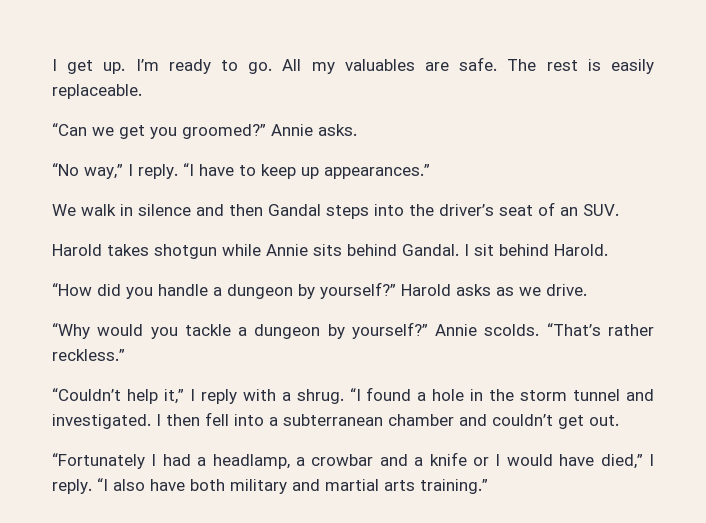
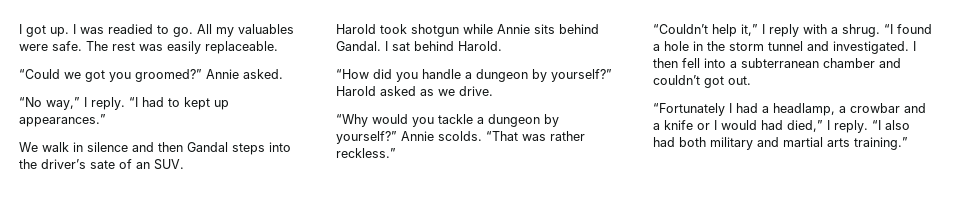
- I get up. I’m ready to go.
+ I got up. I was readied to go.
- All my valuables are safe.
+ All my valuables were safe.
- The rest is easily replaceable.
+ The rest was easily replaceable.
- “Can we get you groomed?”
+ “Could we got you groomed?”
- Annie asks.
+ Annie asked.
- “I have to keep up appearances.”
+ “I had to kept up appearances.”
- We walk in silence and then Gandal steps into the driver’s seat of an SUV.
+ We walk in silence and then Gandal steps into the driver’s sate of an SUV.
- Harold takes shotgun while Annie sits behind Gandal.
+ Harold took shotgun while Annie sits behind Gandal.
- I sit behind Harold.
+ I sat behind Harold.
- Harold asks as we drive.
+ Harold asked as we drive.
- “That’s rather reckless.”
+ “That was rather reckless.”
- I then fell into a subterranean chamber and couldn’t get out.
+ I then fell into a subterranean chamber and couldn’t got out.
- “Fortunately I had a headlamp, a crowbar and a knife or I would have died,” I reply.
+ “Fortunately I had a headlamp, a crowbar and a knife or I would had died,” I reply.
- “I also have both military and martial arts training.”
+ “I also had both military and martial arts training.”

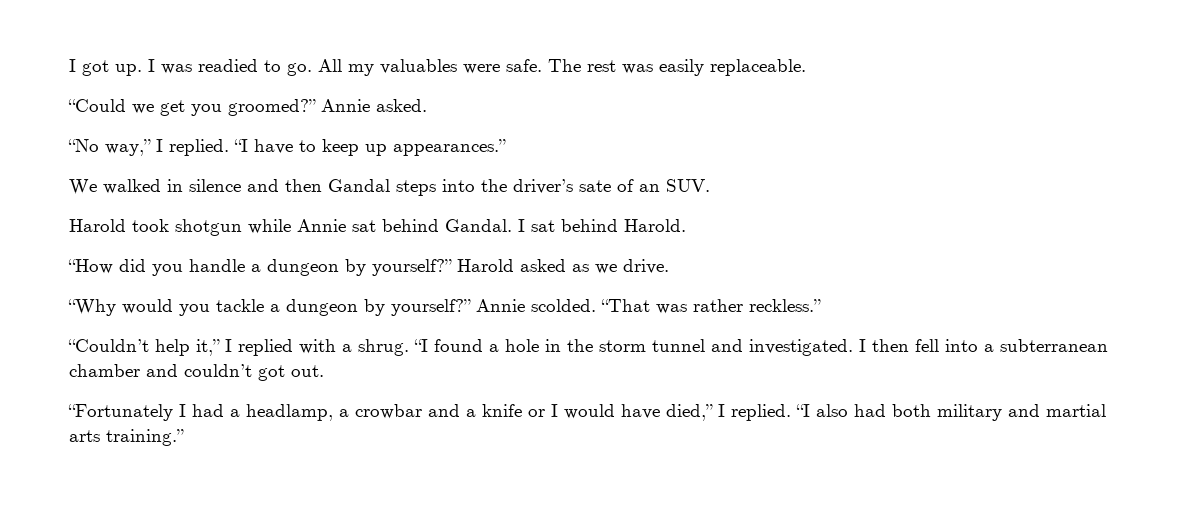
- “Could we got you groomed?”
+ “Could we get you groomed?”
- “No way,” I reply. “I had to kept up appearances.”
+ “No way,” I replied. “I have to keep up appearances.”
- We walk in silence and then Gandal steps into the driver’s sate of an SUV.
+ We walked in silence and then Gandal steps into the driver’s sate of an SUV.
- Harold took shotgun while Annie sits behind Gandal.
+ Harold took shotgun while Annie sat behind Gandal.
- Annie scolds.
+ Annie scolded.
- “Couldn’t help it,” I reply with a shrug.
+ “Couldn’t help it,” I replied with a shrug.
- “Fortunately I had a headlamp, a crowbar and a knife or I would had died,” I reply.
+ “Fortunately I had a headlamp, a crowbar and a knife or I would have died,” I replied.

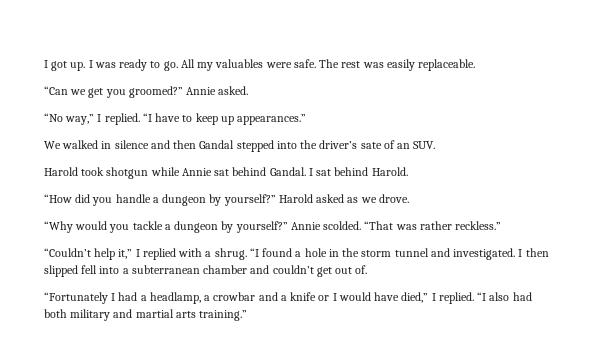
- I was readied to go.
+ I was ready to go.
- “Could we get you groomed?”
+ “Can we get you groomed?”
- We walked in silence and then Gandal steps into the driver’s sate of an SUV.
+ We walked in silence and then Gandal stepped into the driver’s sate of an SUV.
- Harold asked as we drive.
+ Harold asked as we drove.
- I then fell into a subterranean chamber and couldn’t got out.
+ I then slipped fell into a subterranean chamber and couldn’t get out of.

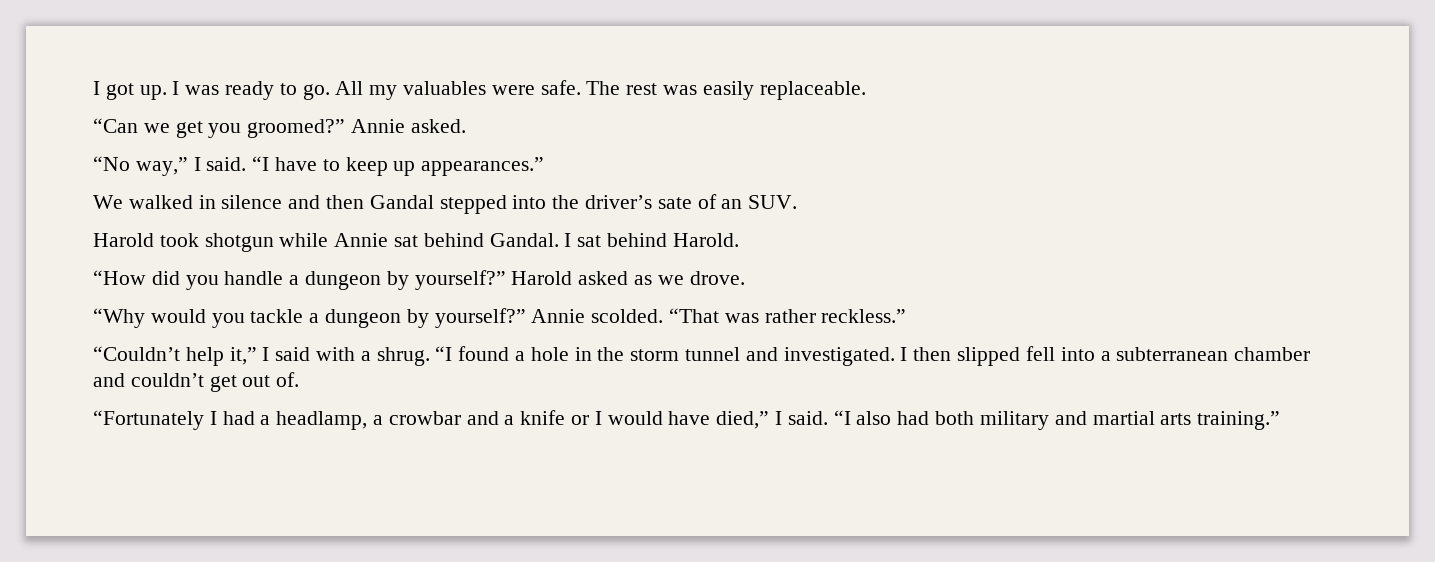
- “No way,” I replied.
+ “No way,” I said.
- “Couldn’t help it,” I replied with a shrug.
+ “Couldn’t help it,” I said with a shrug.
- “Fortunately I had a headlamp, a crowbar and a knife or I would have died,” I replied.
+ “Fortunately I had a headlamp, a crowbar and a knife or I would have died,” I said.

